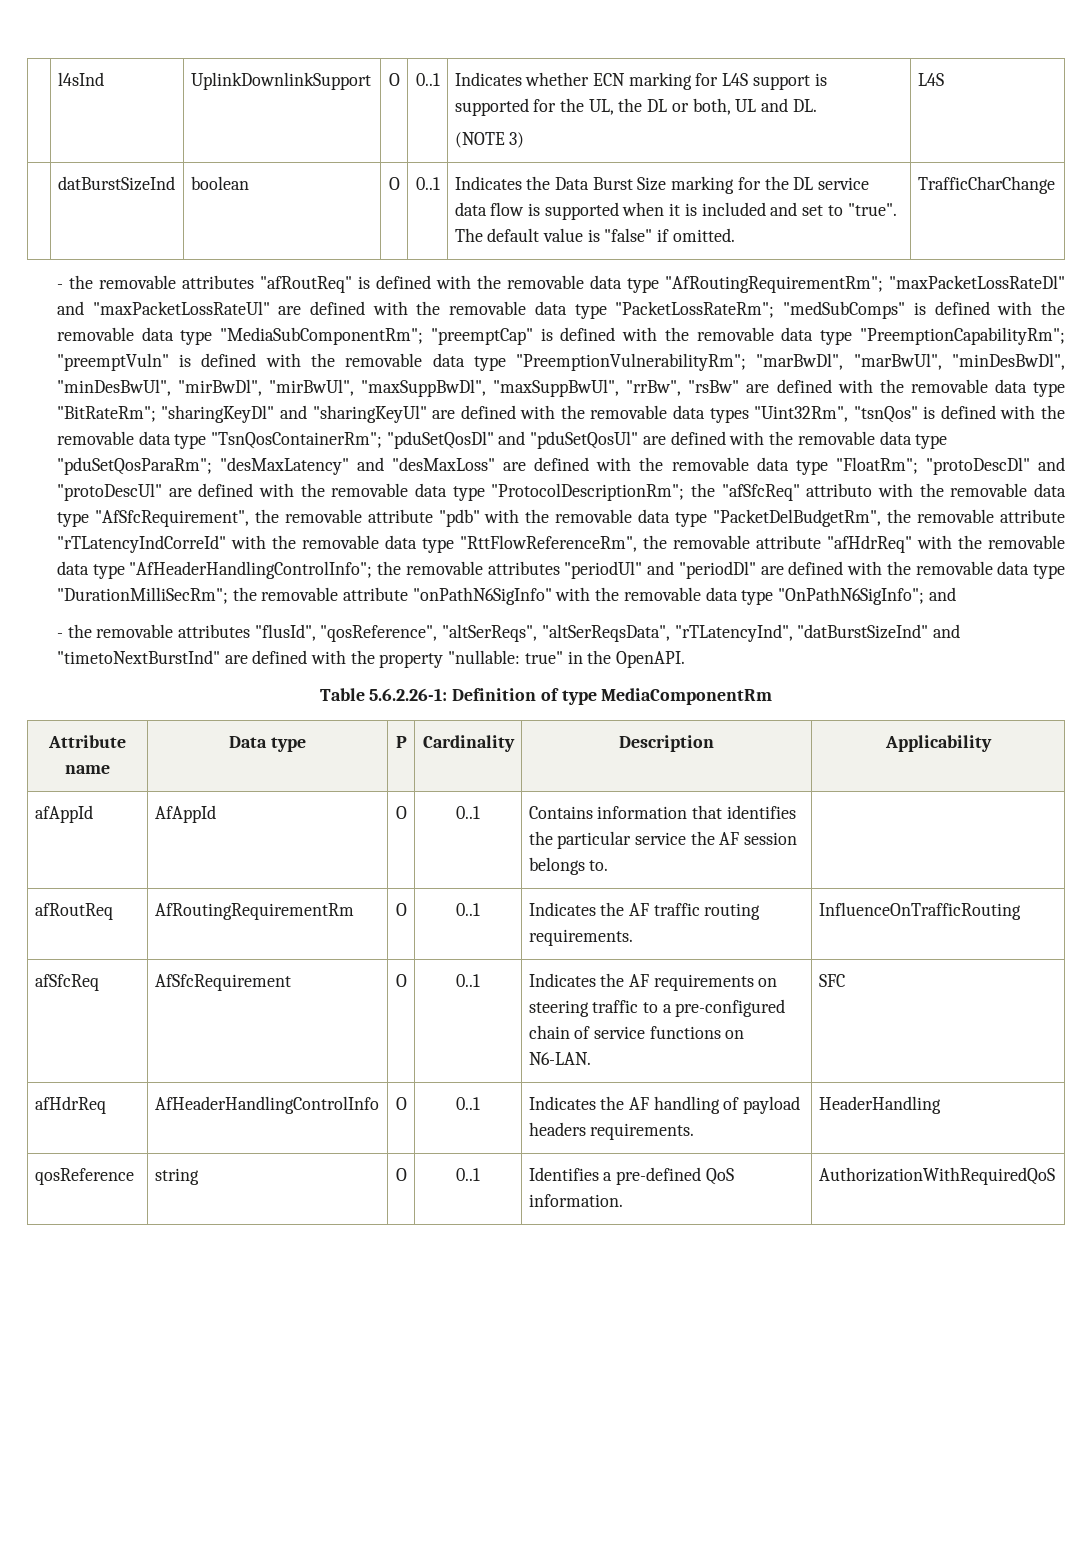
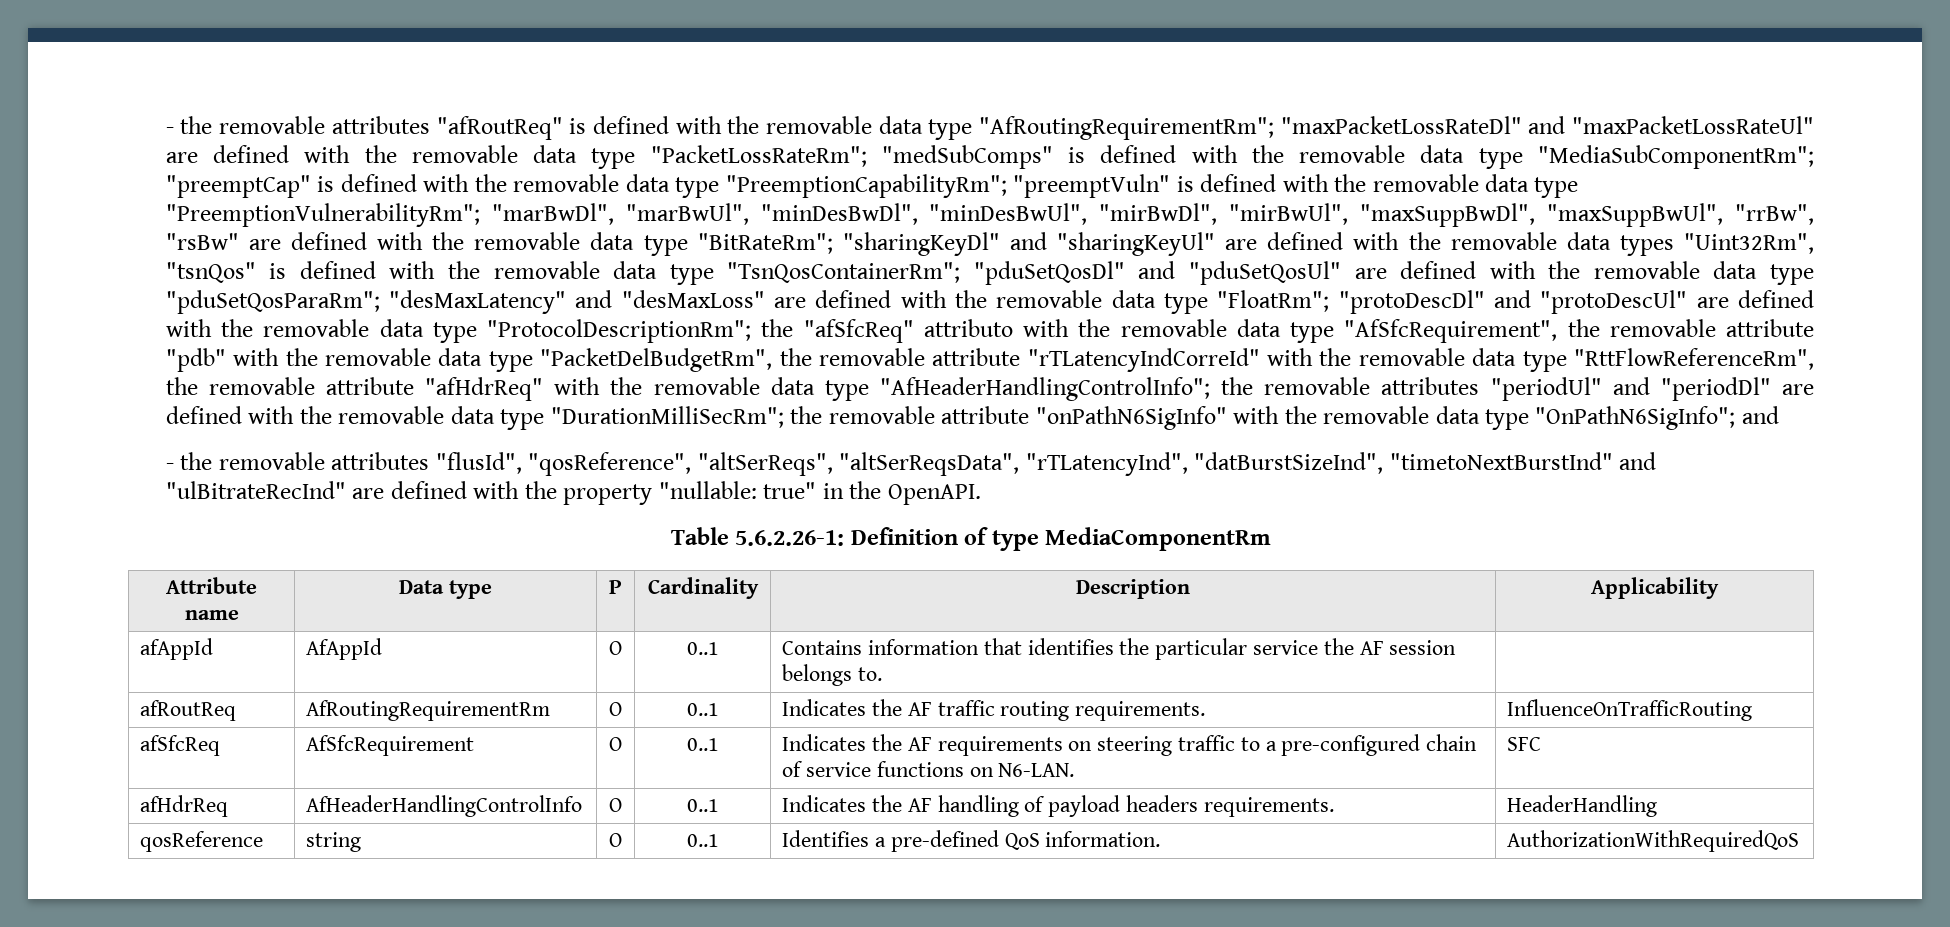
- | l4sInd | UplinkDownlinkSupport | O | 0..1 | Indicates whether ECN marking for L4S support is supported for the UL, the DL or both, UL and DL.
- (NOTE 3) | L4S
- | datBurstSizeInd | boolean | O | 0..1 | Indicates the Data Burst Size marking for the DL service data flow is supported when it is included and set to "true". The default value is "false" if omitted. | TrafficCharChange
- - the removable attributes "flusId", "qosReference", "altSerReqs", "altSerReqsData", "rTLatencyInd", "datBurstSizeInd" and "timetoNextBurstInd" are defined with the property "nullable: true" in the OpenAPI.
+ - the removable attributes "flusId", "qosReference", "altSerReqs", "altSerReqsData", "rTLatencyInd", "datBurstSizeInd", "timetoNextBurstInd" and "ulBitrateRecInd" are defined with the property "nullable: true" in the OpenAPI.

